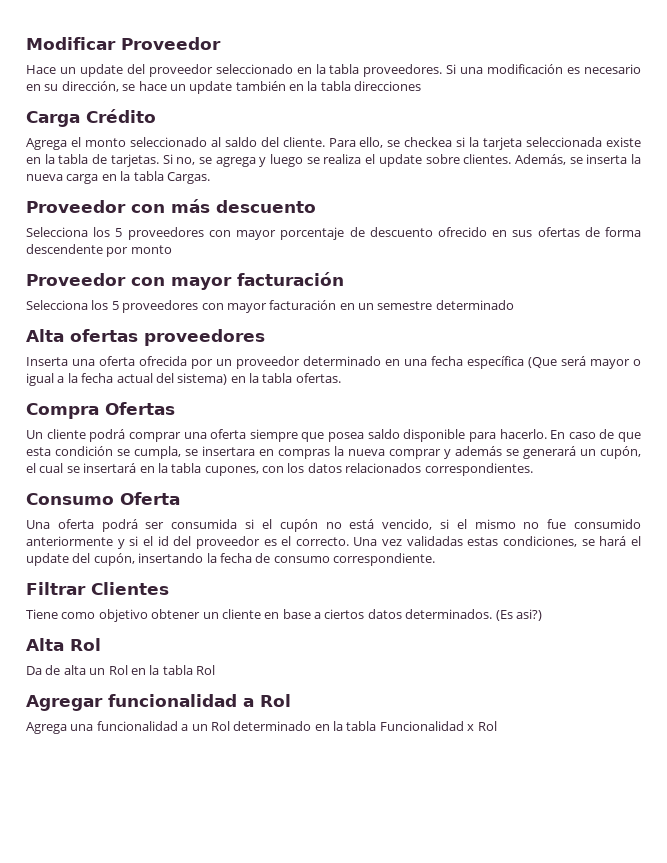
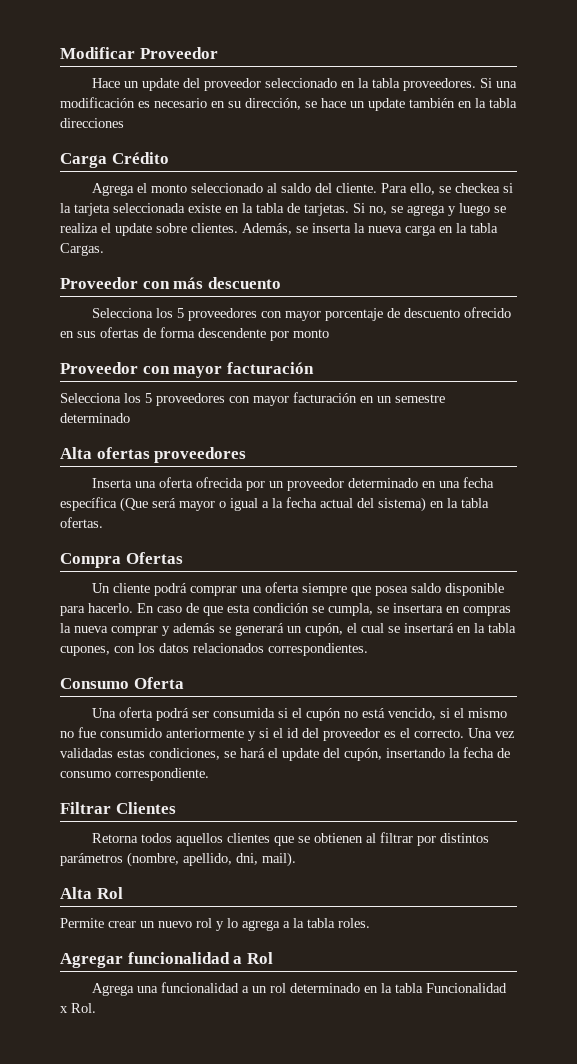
- Tiene como objetivo obtener un cliente en base a ciertos datos determinados. (Es asi?)
+ Retorna todos aquellos clientes que se obtienen al filtrar por distintos parámetros (nombre, apellido, dni, mail).
  Alta Rol
- Da de alta un Rol en la tabla Rol
+ Permite crear un nuevo rol y lo agrega a la tabla roles.
- Agrega una funcionalidad a un Rol determinado en la tabla Funcionalidad x Rol
+ Agrega una funcionalidad a un rol determinado en la tabla Funcionalidad x Rol.

